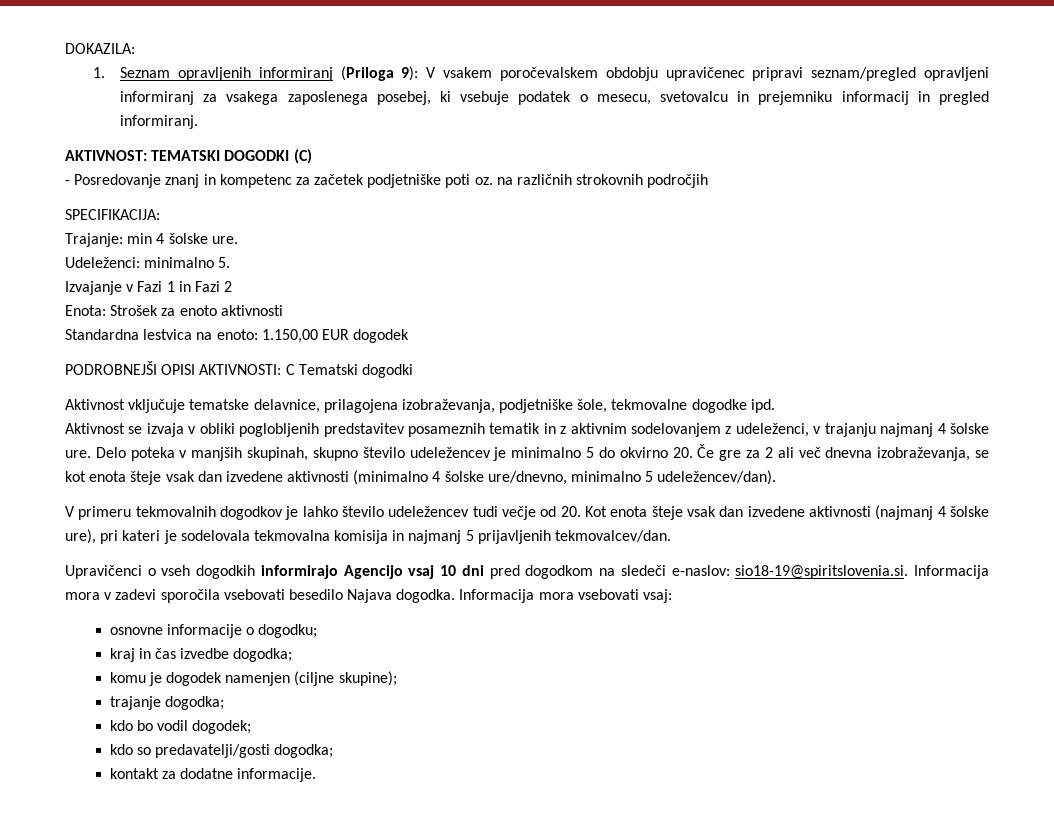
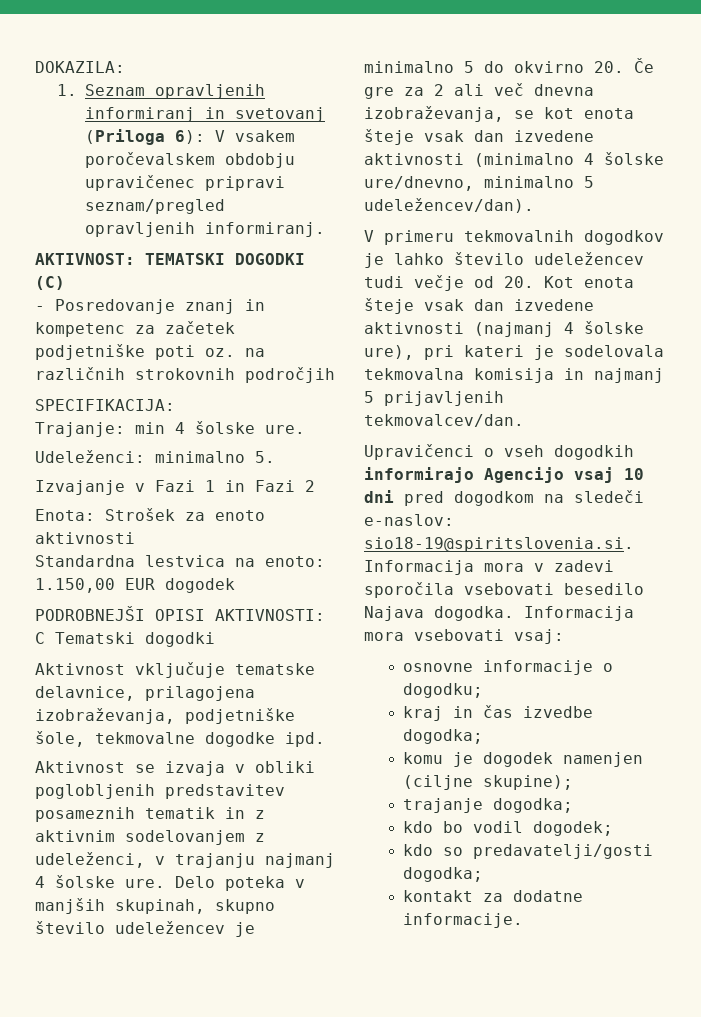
- 1. Seznam opravljenih informiranj (Priloga 9): V vsakem poročevalskem obdobju upravičenec pripravi seznam/pregled opravljeni informiranj za vsakega zaposlenega posebej, ki vsebuje podatek o mesecu, svetovalcu in prejemniku informacij in pregled informiranj.
+ 1. Seznam opravljenih informiranj in svetovanj (Priloga 6): V vsakem poročevalskem obdobju upravičenec pripravi seznam/pregled opravljenih informiranj.

